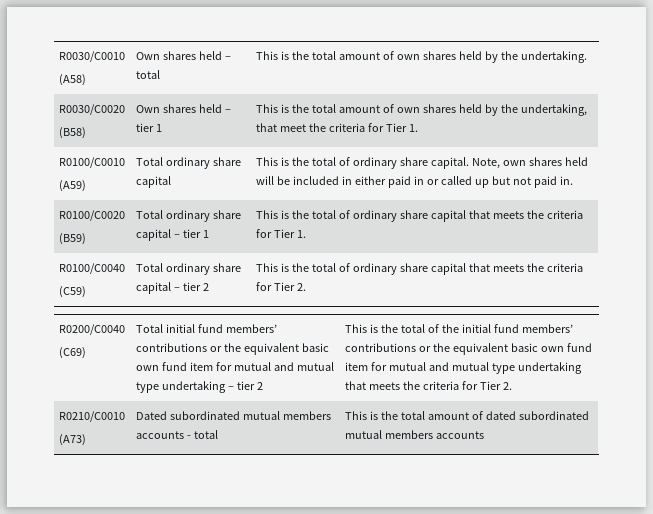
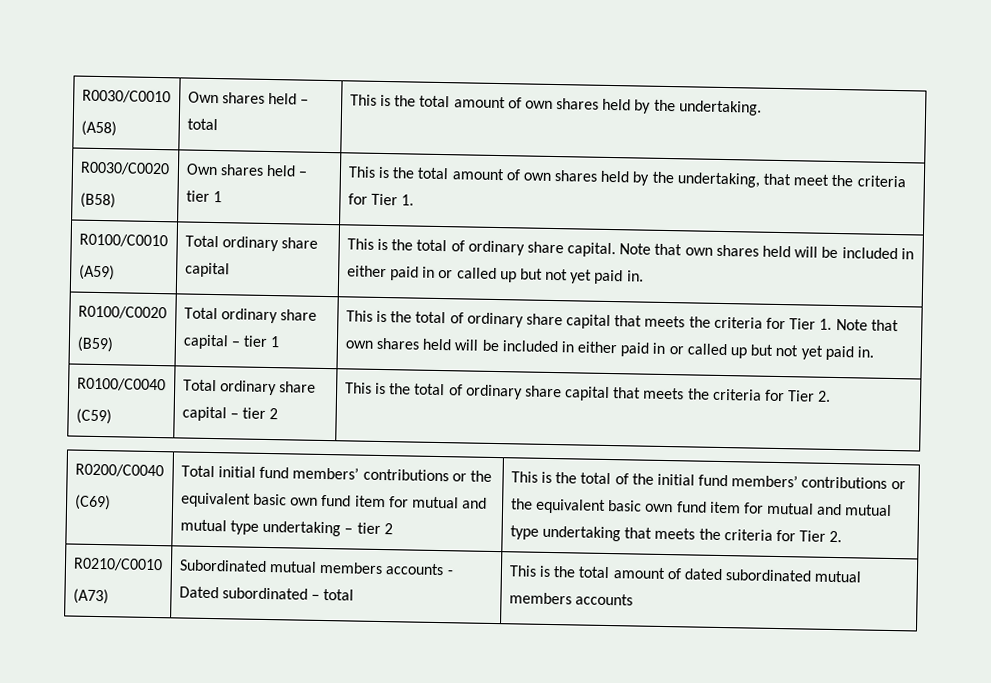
  R0100/C0010
- (A59) | Total ordinary share capital | This is the total of ordinary share capital. Note, own shares held will be included in either paid in or called up but not paid in.
+ (A59) | Total ordinary share capital | This is the total of ordinary share capital. Note that own shares held will be included in either paid in or called up but not yet paid in.
- This is the total of ordinary share capital that meets the criteria for Tier 1.
+ This is the total of ordinary share capital that meets the criteria for Tier 1. Note that own shares held will be included in either paid in or called up but not yet paid in.
  R0210/C0010
- (A73) | Dated subordinated mutual members accounts - total | This is the total amount of dated subordinated mutual members accounts
+ (A73) | Subordinated mutual members accounts - Dated subordinated – total | This is the total amount of dated subordinated mutual members accounts

